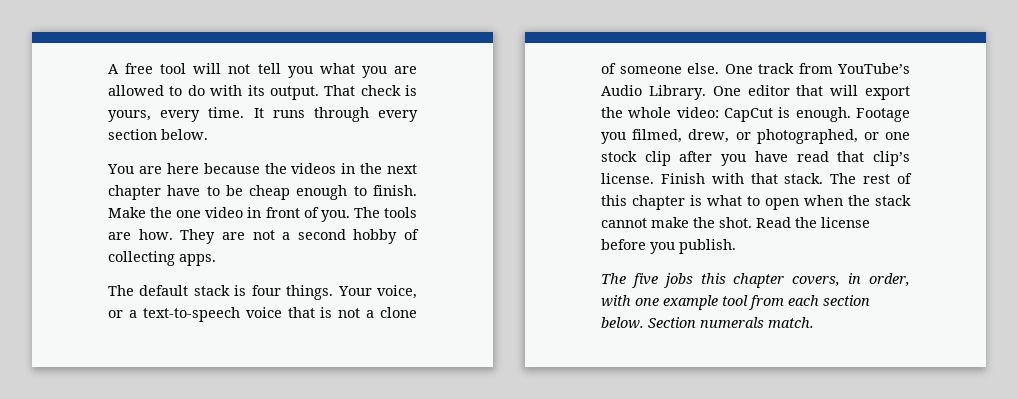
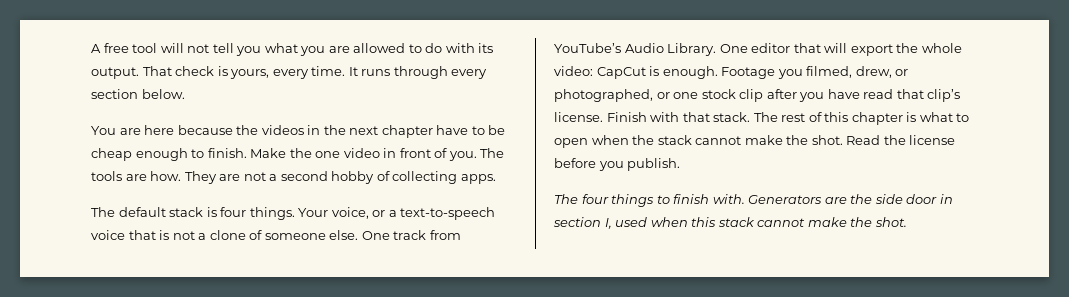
- The five jobs this chapter covers, in order, with one example tool from each section below. Section numerals match.
+ The four things to finish with. Generators are the side door in section I, used when this stack cannot make the shot.

